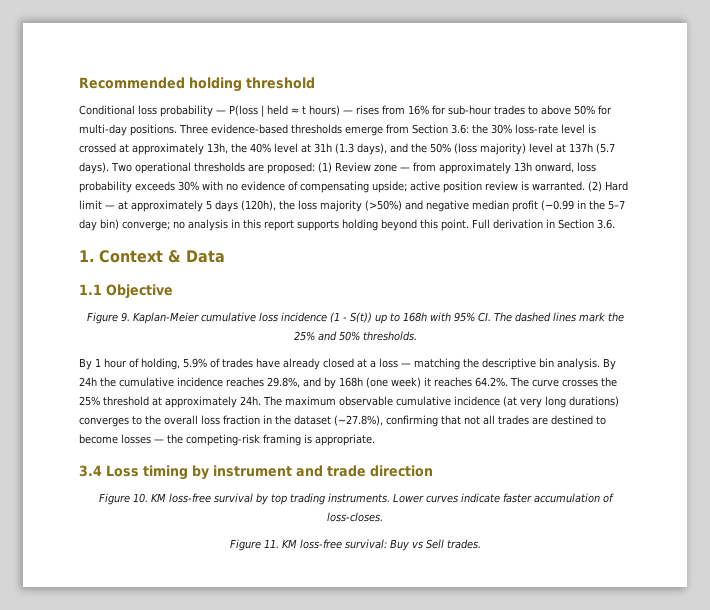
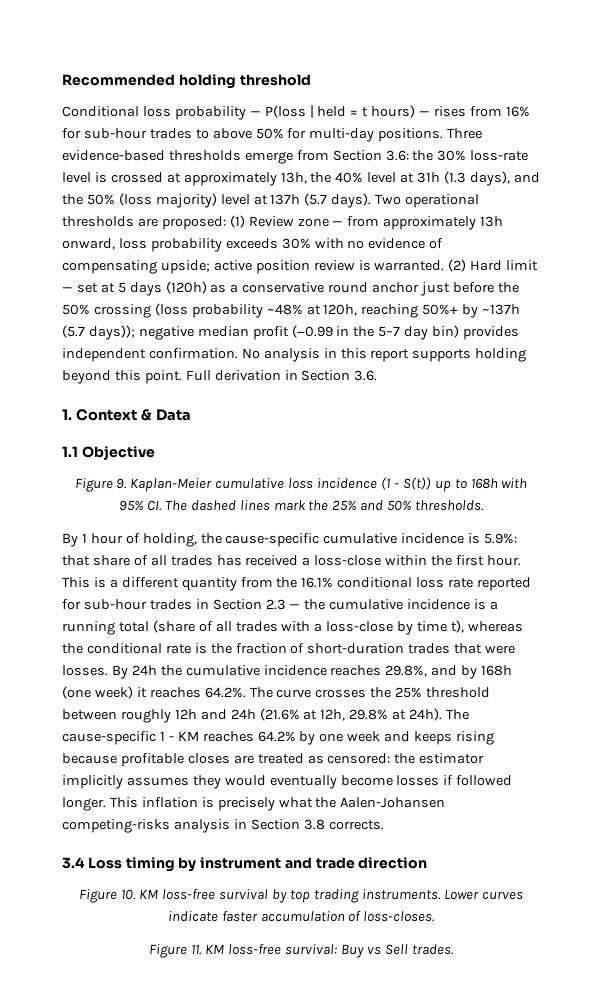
- (2) Hard limit — at approximately 5 days (120h), the loss majority (>50%) and negative median profit (−0.99 in the 5–7 day bin) converge; no analysis in this report supports holding beyond this point.
+ (2) Hard limit — set at 5 days (120h) as a conservative round anchor just before the 50% crossing (loss probability ~48% at 120h, reaching 50%+ by ~137h (5.7 days)); negative median profit (−0.99 in the 5–7 day bin) provides independent confirmation. No analysis in this report supports holding beyond this point.
- By 1 hour of holding, 5.9% of trades have already closed at a loss — matching the descriptive bin analysis.
+ By 1 hour of holding, the cause-specific cumulative incidence is 5.9%: that share of all trades has received a loss-close within the first hour. This is a different quantity from the 16.1% conditional loss rate reported for sub-hour trades in Section 2.3 — the cumulative incidence is a running total (share of all trades with a loss-close by time t), whereas the conditional rate is the fraction of short-duration trades that were losses.
- By 24h the cumulative incidence reaches 29.8%, and by 168h (one week) it reaches 64.2%. The curve crosses the 25% threshold at approximately 24h. The maximum observable cumulative incidence (at very long durations) converges to the overall loss fraction in the dataset (~27.8%), confirming that not all trades are destined to become losses — the competing-risk framing is appropriate.
+ By 24h the cumulative incidence reaches 29.8%, and by 168h (one week) it reaches 64.2%. The curve crosses the 25% threshold between roughly 12h and 24h (21.6% at 12h, 29.8% at 24h). The cause-specific 1 - KM reaches 64.2% by one week and keeps rising because profitable closes are treated as censored: the estimator implicitly assumes they would eventually become losses if followed longer. This inflation is precisely what the Aalen-Johansen competing-risks analysis in Section 3.8 corrects.

